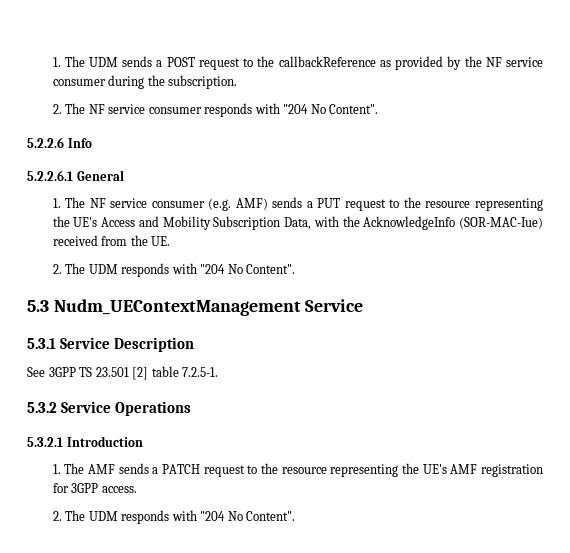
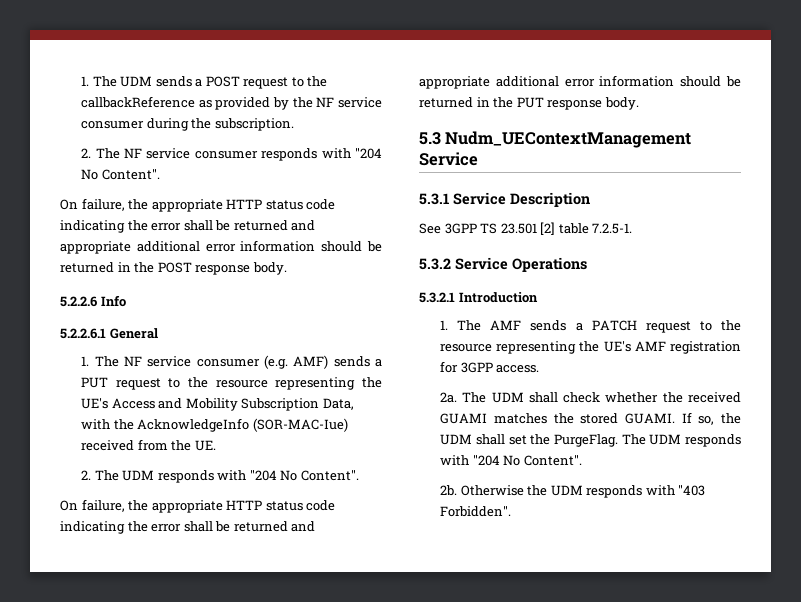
+ On failure, the appropriate HTTP status code indicating the error shall be returned and appropriate additional error information should be returned in the POST response body.
+ On failure, the appropriate HTTP status code indicating the error shall be returned and appropriate additional error information should be returned in the PUT response body.
  1. The AMF sends a PATCH request to the resource representing the UE's AMF registration for 3GPP access.
- 2. The UDM responds with "204 No Content".
+ 2a. The UDM shall check whether the received GUAMI matches the stored GUAMI. If so, the UDM shall set the PurgeFlag. The UDM responds with "204 No Content".
+ 2b. Otherwise the UDM responds with "403 Forbidden".

